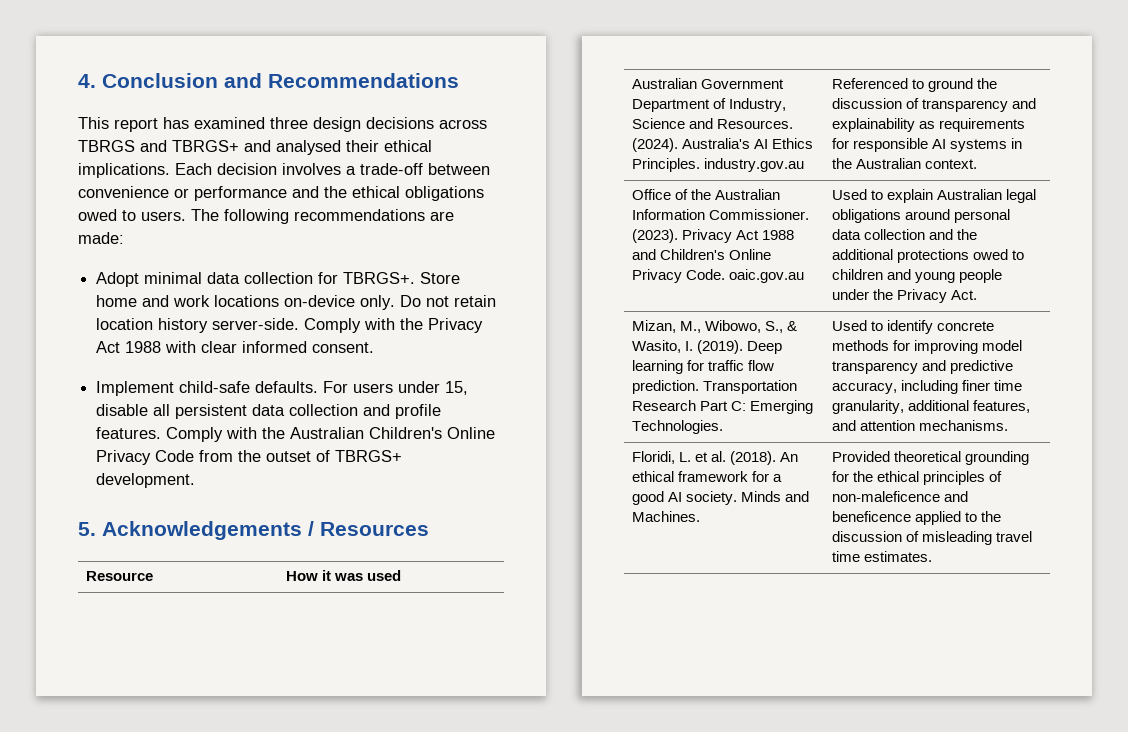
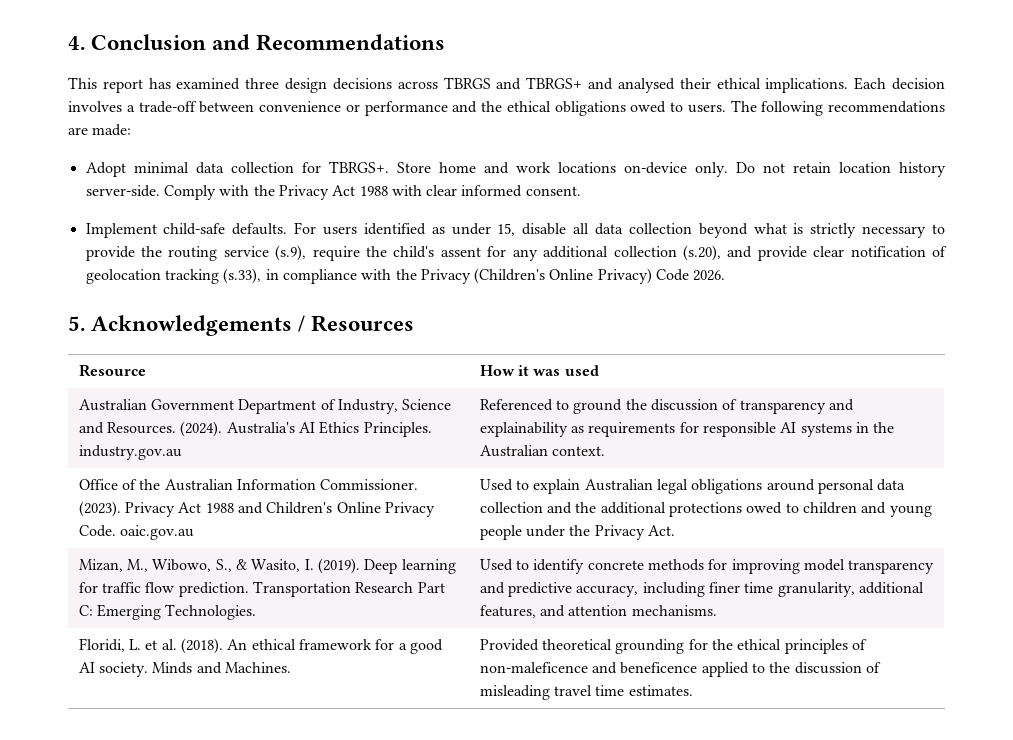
- For users under 15, disable all persistent data collection and profile features. Comply with the Australian Children's Online Privacy Code from the outset of TBRGS+ development.
+ For users identified as under 15, disable all data collection beyond what is strictly necessary to provide the routing service (s.9), require the child's assent for any additional collection (s.20), and provide clear notification of geolocation tracking (s.33), in compliance with the Privacy (Children's Online Privacy) Code 2026.

